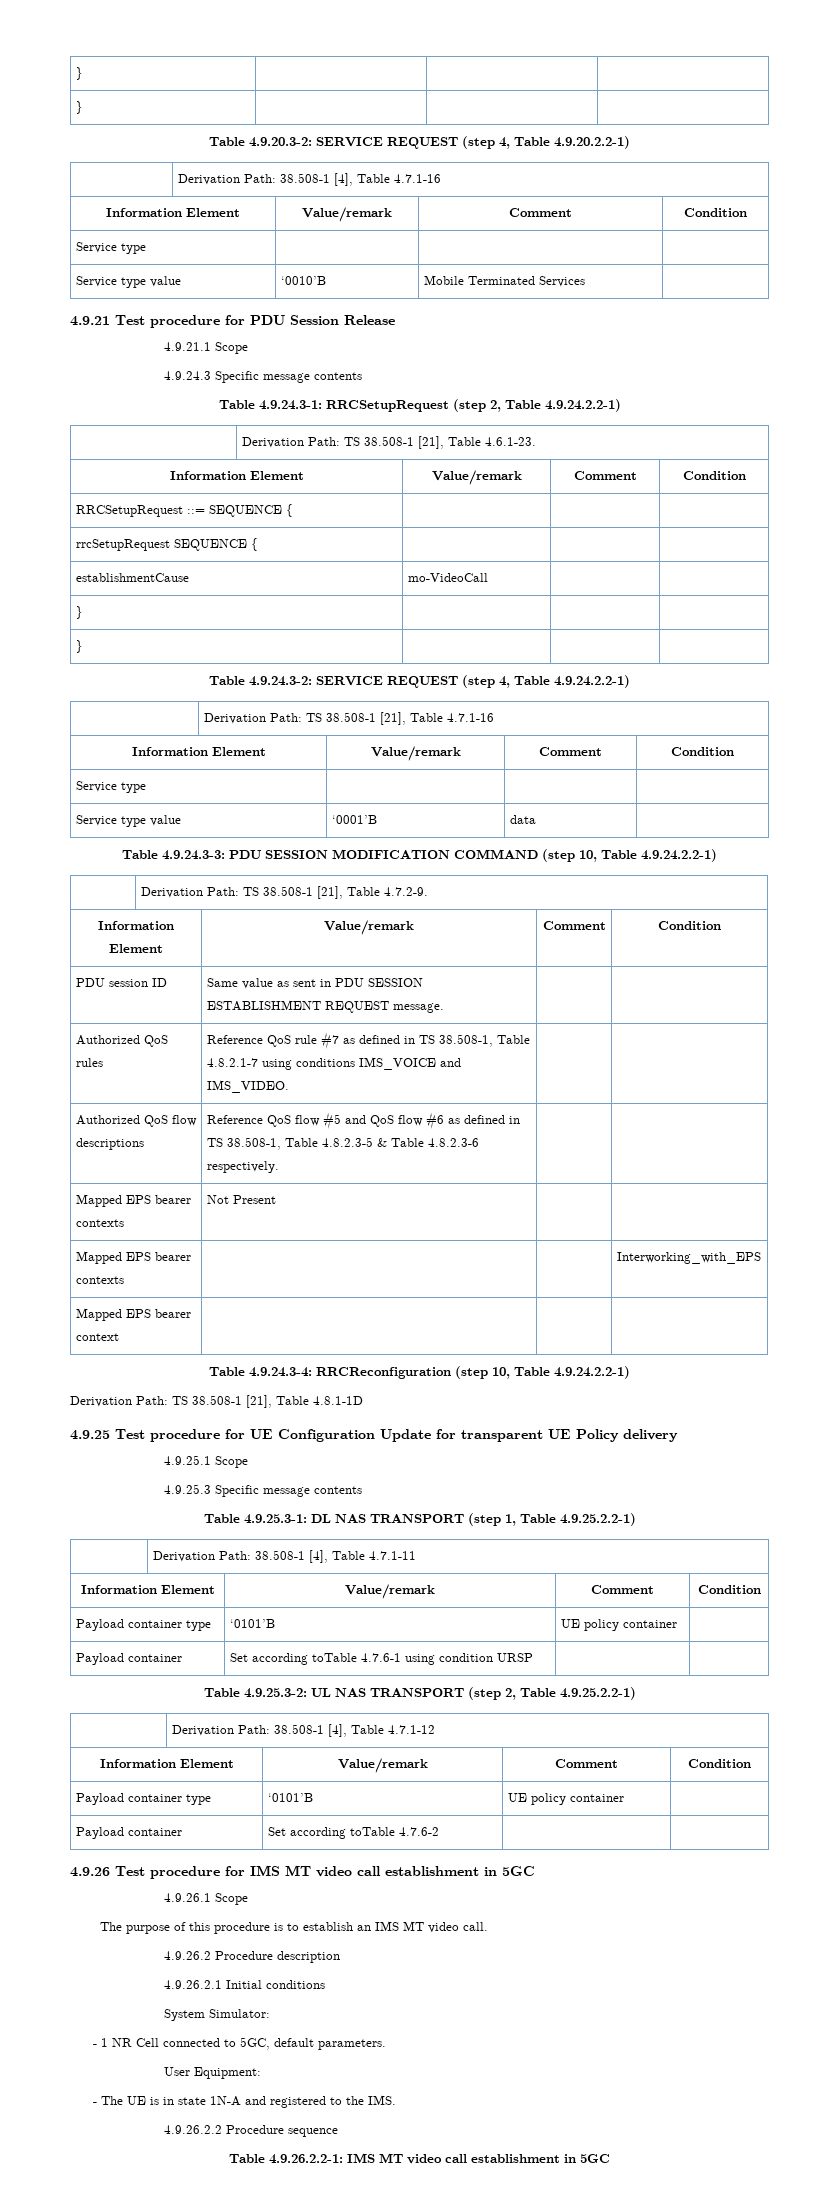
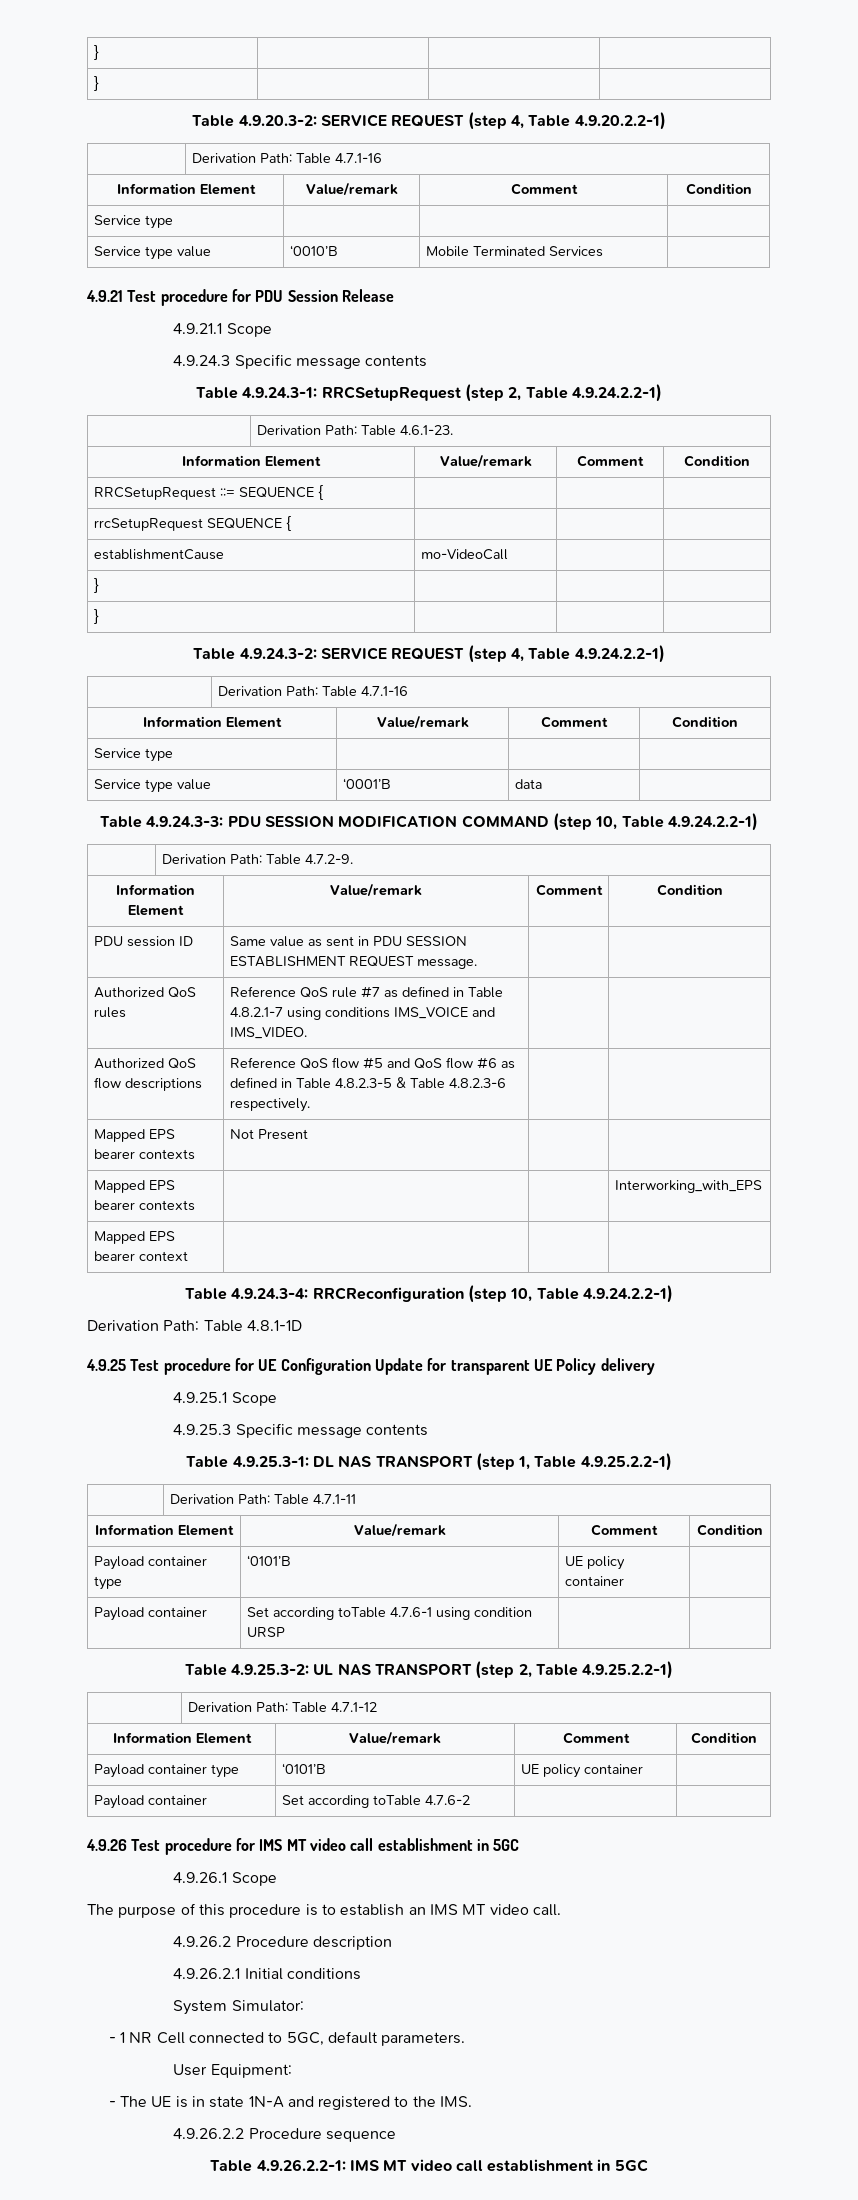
  Table 4.9.20.3-2: SERVICE REQUEST (step 4, Table 4.9.20.2.2-1)
- | Derivation Path: 38.508-1 [4], Table 4.7.1-16
+ | Derivation Path: Table 4.7.1-16
- | Derivation Path: TS 38.508-1 [21], Table 4.6.1-23.
+ | Derivation Path: Table 4.6.1-23.
  Table 4.9.24.3-2: SERVICE REQUEST (step 4, Table 4.9.24.2.2-1)
- | Derivation Path: TS 38.508-1 [21], Table 4.7.1-16
+ | Derivation Path: Table 4.7.1-16
- | Derivation Path: TS 38.508-1 [21], Table 4.7.2-9.
+ | Derivation Path: Table 4.7.2-9.
- Authorized QoS rules | Reference QoS rule #7 as defined in TS 38.508-1, Table 4.8.2.1-7 using conditions IMS_VOICE and IMS_VIDEO. | |
+ Authorized QoS rules | Reference QoS rule #7 as defined in Table 4.8.2.1-7 using conditions IMS_VOICE and IMS_VIDEO. | |
- Authorized QoS flow descriptions | Reference QoS flow #5 and QoS flow #6 as defined in TS 38.508-1, Table 4.8.2.3-5 & Table 4.8.2.3-6 respectively. | |
+ Authorized QoS flow descriptions | Reference QoS flow #5 and QoS flow #6 as defined in Table 4.8.2.3-5 & Table 4.8.2.3-6 respectively. | |
- Derivation Path: TS 38.508-1 [21], Table 4.8.1-1D
+ Derivation Path: Table 4.8.1-1D
- | Derivation Path: 38.508-1 [4], Table 4.7.1-11
+ | Derivation Path: Table 4.7.1-11
- | Derivation Path: 38.508-1 [4], Table 4.7.1-12
+ | Derivation Path: Table 4.7.1-12

